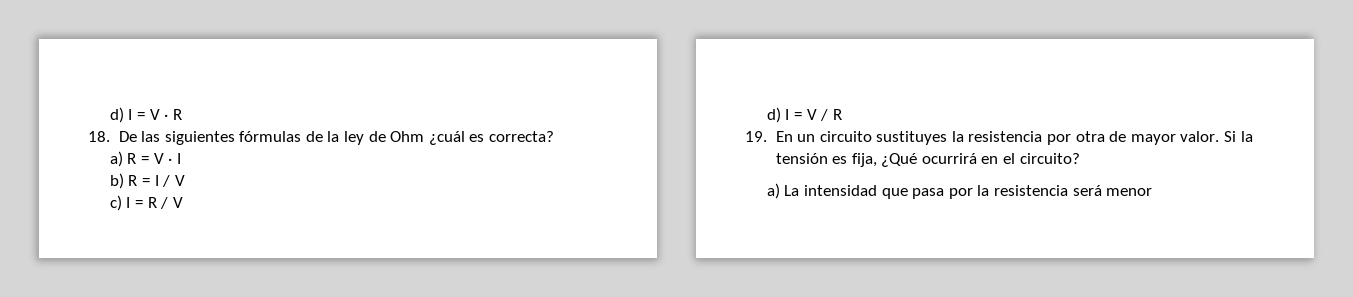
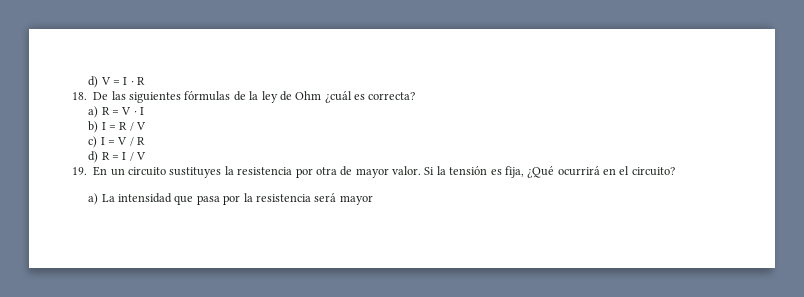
- d) I = V · R
+ d) V = I · R
- b) R = I / V
+ b) I = R / V
- c) I = R / V
- d) I = V / R
+ c) I = V / R
+ d) R = I / V
- a) La intensidad que pasa por la resistencia será menor
+ a) La intensidad que pasa por la resistencia será mayor

